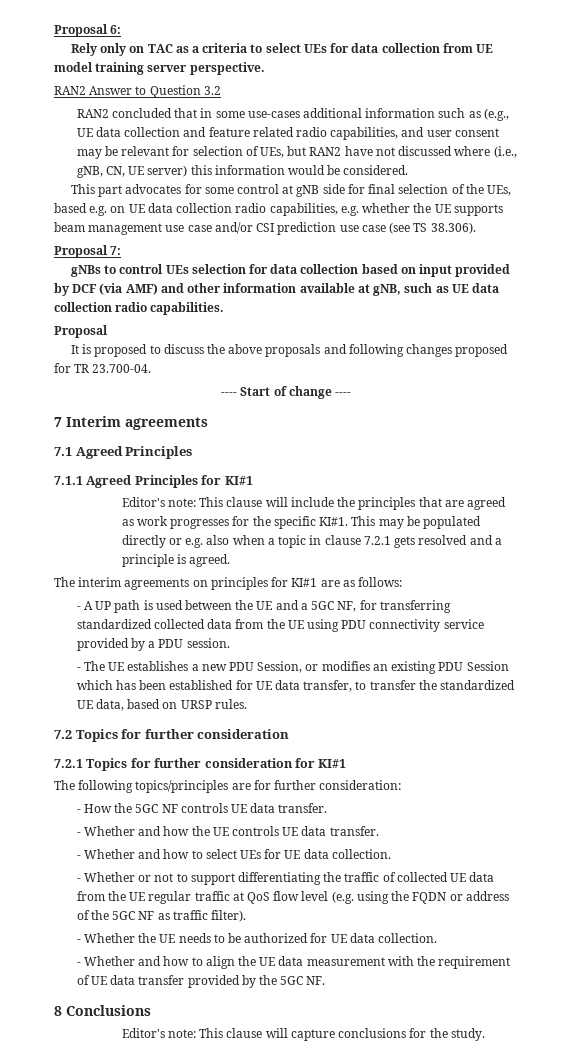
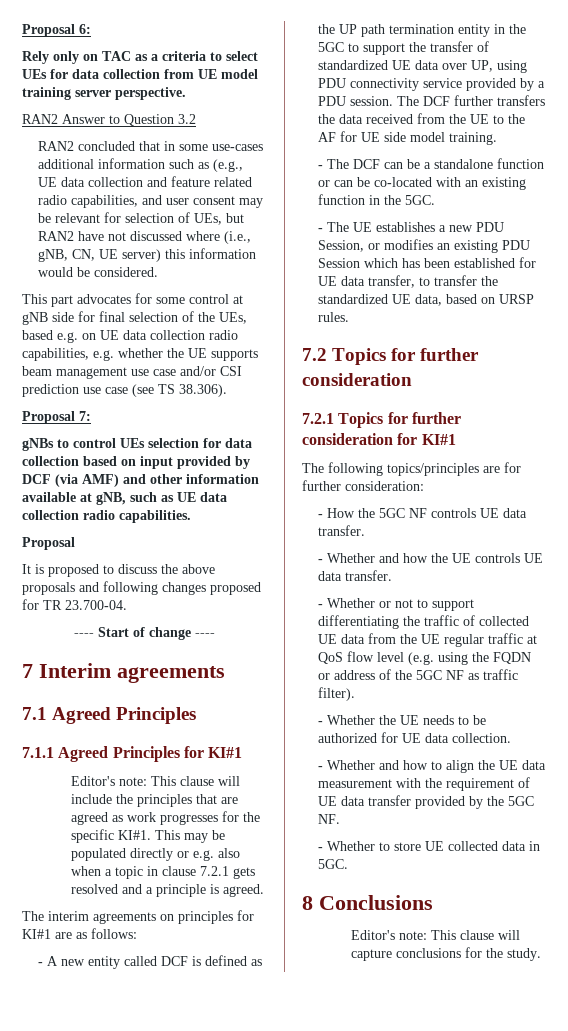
- - A UP path is used between the UE and a 5GC NF, for transferring standardized collected data from the UE using PDU connectivity service provided by a PDU session.
+ - A new entity called DCF is defined as the UP path termination entity in the 5GC to support the transfer of standardized UE data over UP, using PDU connectivity service provided by a PDU session. The DCF further transfers the data received from the UE to the AF for UE side model training.
+ - The DCF can be a standalone function or can be co-located with an existing function in the 5GC.
- - Whether and how to select UEs for UE data collection.
+ - Whether to store UE collected data in 5GC.

